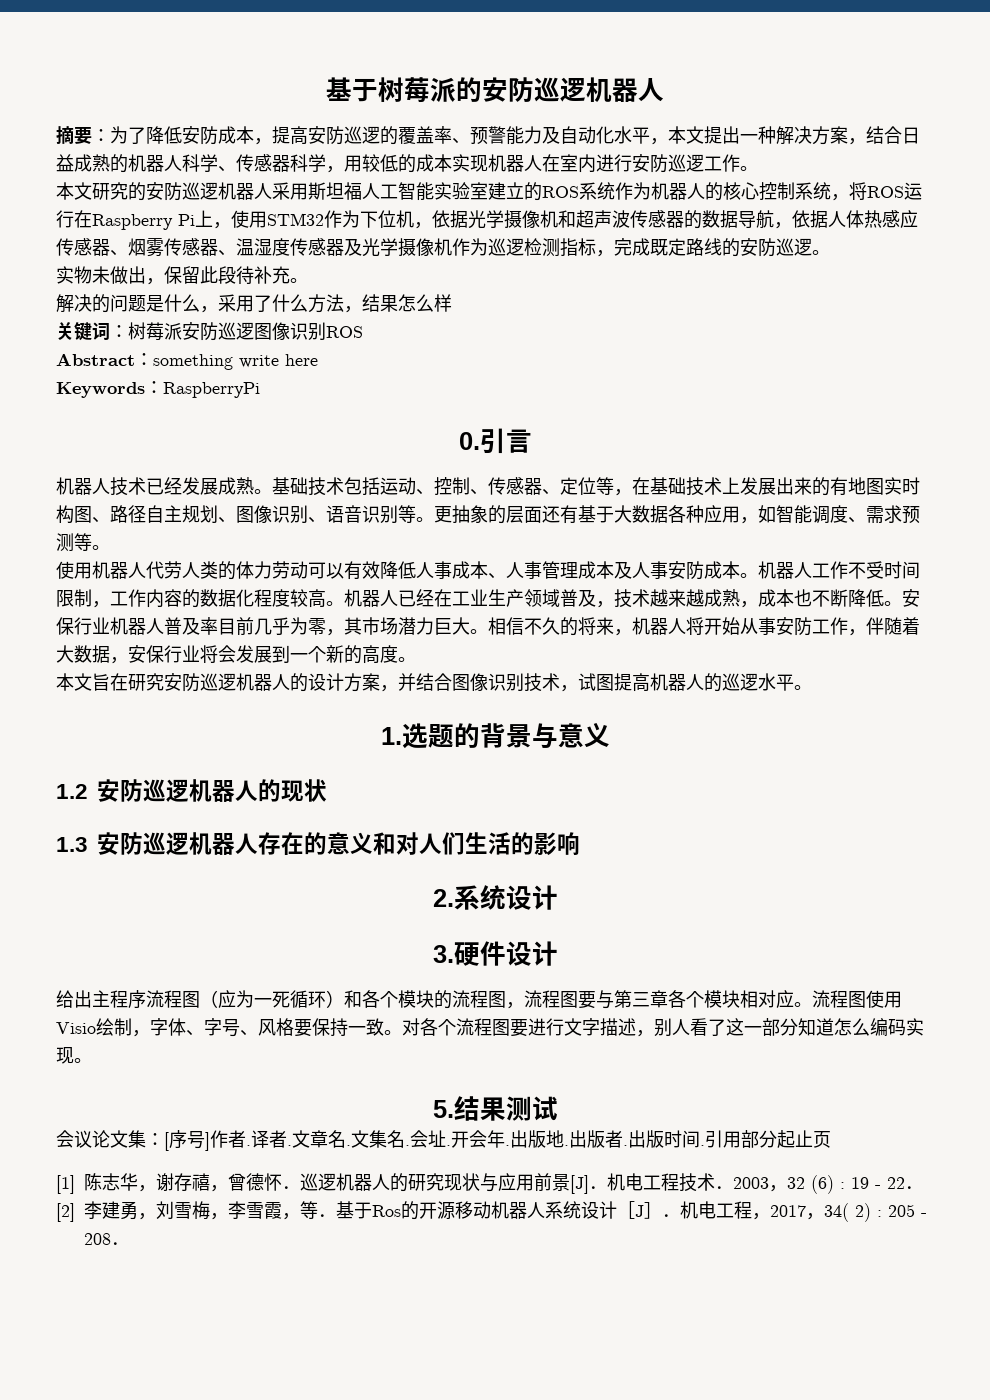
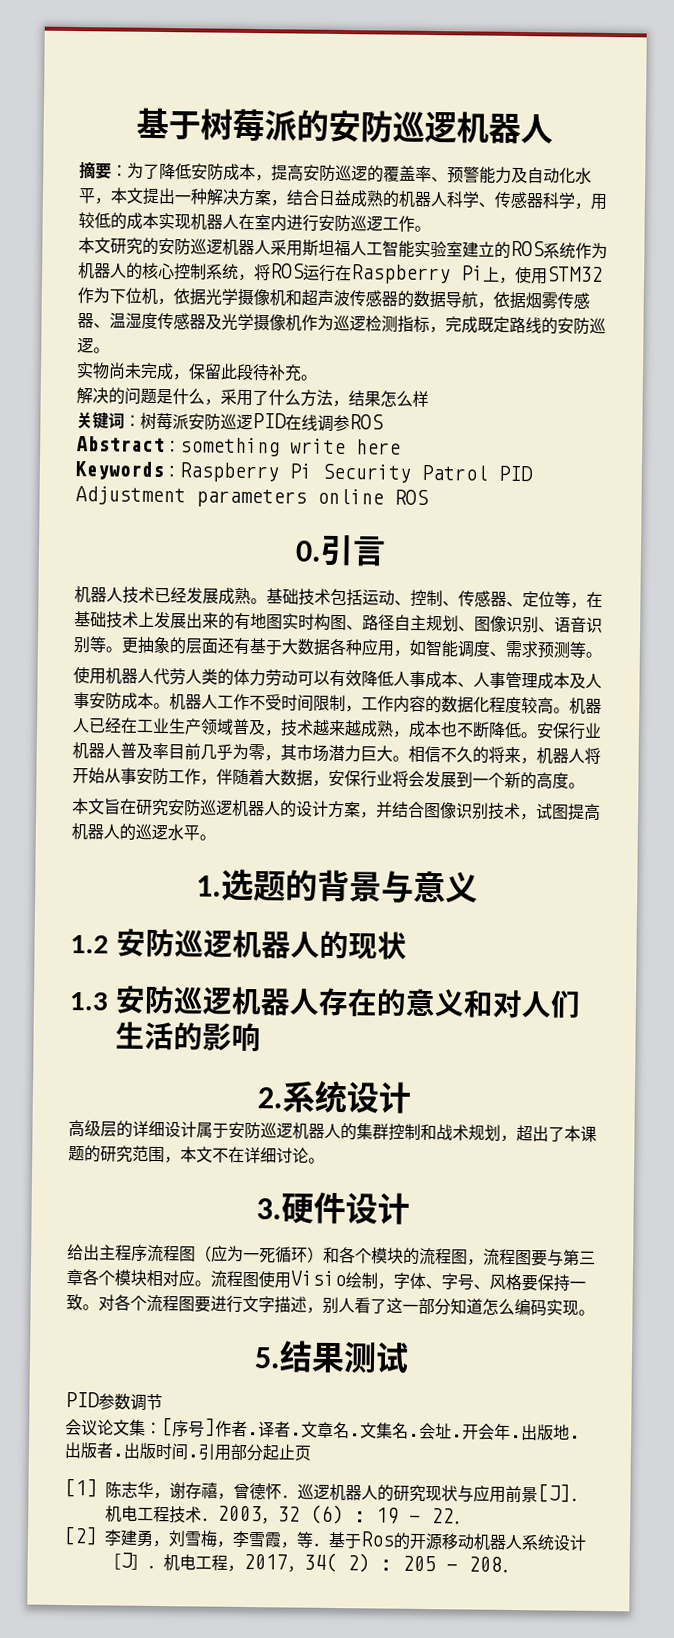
- 本文研究的安防巡逻机器人采用斯坦福人工智能实验室建立的ROS系统作为机器人的核心控制系统，将ROS运行在Raspberry Pi上，使用STM32作为下位机，依据光学摄像机和超声波传感器的数据导航，依据人体热感应传感器、烟雾传感器、温湿度传感器及光学摄像机作为巡逻检测指标，完成既定路线的安防巡逻。
+ 本文研究的安防巡逻机器人采用斯坦福人工智能实验室建立的ROS系统作为机器人的核心控制系统，将ROS运行在Raspberry Pi上，使用STM32作为下位机，依据光学摄像机和超声波传感器的数据导航，依据烟雾传感器、温湿度传感器及光学摄像机作为巡逻检测指标，完成既定路线的安防巡逻。
- 实物未做出，保留此段待补充。
+ 实物尚未完成，保留此段待补充。
- 关键词：树莓派安防巡逻图像识别ROS
+ 关键词：树莓派安防巡逻PID在线调参ROS
- Keywords：RaspberryPi
+ Keywords：Raspberry Pi Security Patrol PID Adjustment parameters online ROS
+ 高级层的详细设计属于安防巡逻机器人的集群控制和战术规划，超出了本课题的研究范围，本文不在详细讨论。
+ PID参数调节

